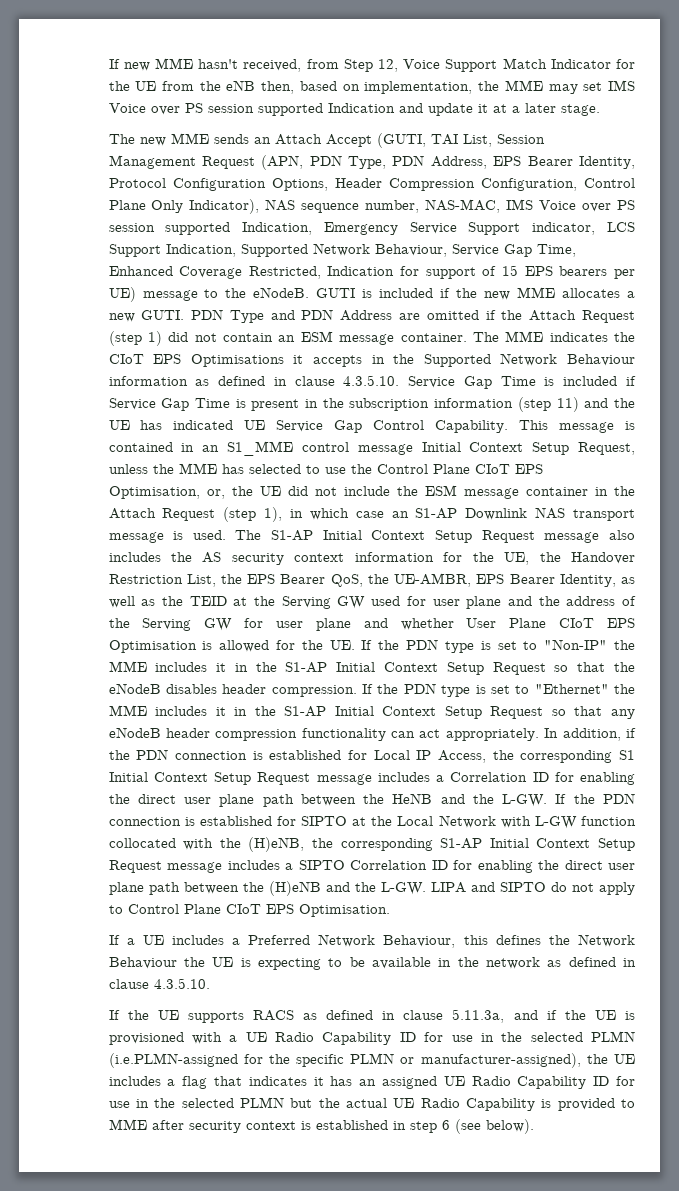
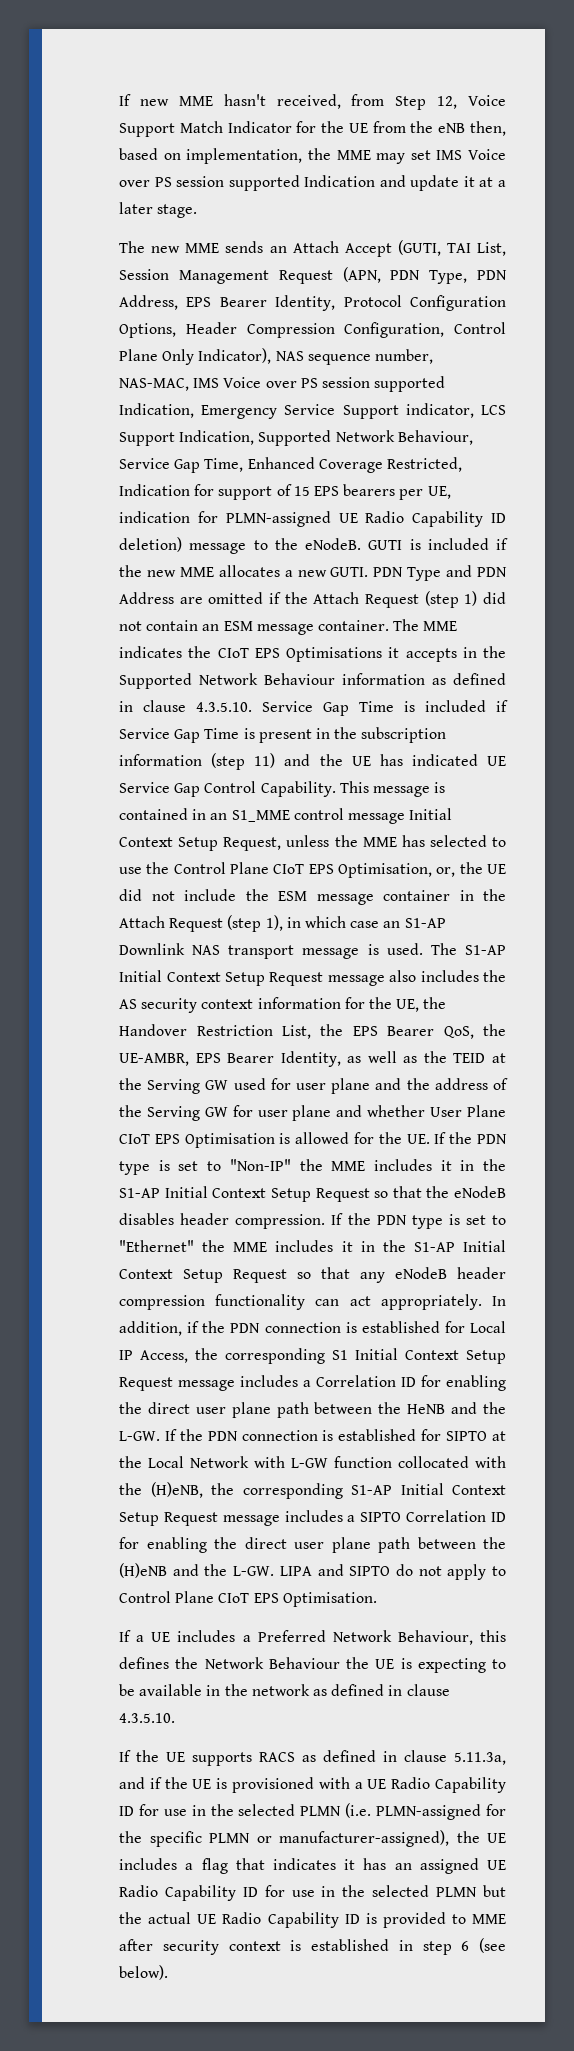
- The new MME sends an Attach Accept (GUTI, TAI List, Session Management Request (APN, PDN Type, PDN Address, EPS Bearer Identity, Protocol Configuration Options, Header Compression Configuration, Control Plane Only Indicator), NAS sequence number, NAS-MAC, IMS Voice over PS session supported Indication, Emergency Service Support indicator, LCS Support Indication, Supported Network Behaviour, Service Gap Time, Enhanced Coverage Restricted, Indication for support of 15 EPS bearers per UE) message to the eNodeB.
+ The new MME sends an Attach Accept (GUTI, TAI List, Session Management Request (APN, PDN Type, PDN Address, EPS Bearer Identity, Protocol Configuration Options, Header Compression Configuration, Control Plane Only Indicator), NAS sequence number, NAS-MAC, IMS Voice over PS session supported Indication, Emergency Service Support indicator, LCS Support Indication, Supported Network Behaviour, Service Gap Time, Enhanced Coverage Restricted, Indication for support of 15 EPS bearers per UE, indication for PLMN-assigned UE Radio Capability ID deletion) message to the eNodeB.
- If the UE supports RACS as defined in clause 5.11.3a, and if the UE is provisioned with a UE Radio Capability ID for use in the selected PLMN (i.e.PLMN-assigned for the specific PLMN or manufacturer-assigned), the UE includes a flag that indicates it has an assigned UE Radio Capability ID for use in the selected PLMN but the actual UE Radio Capability is provided to MME after security context is established in step 6 (see below).
+ If the UE supports RACS as defined in clause 5.11.3a, and if the UE is provisioned with a UE Radio Capability ID for use in the selected PLMN (i.e. PLMN-assigned for the specific PLMN or manufacturer-assigned), the UE includes a flag that indicates it has an assigned UE Radio Capability ID for use in the selected PLMN but the actual UE Radio Capability ID is provided to MME after security context is established in step 6 (see below).

